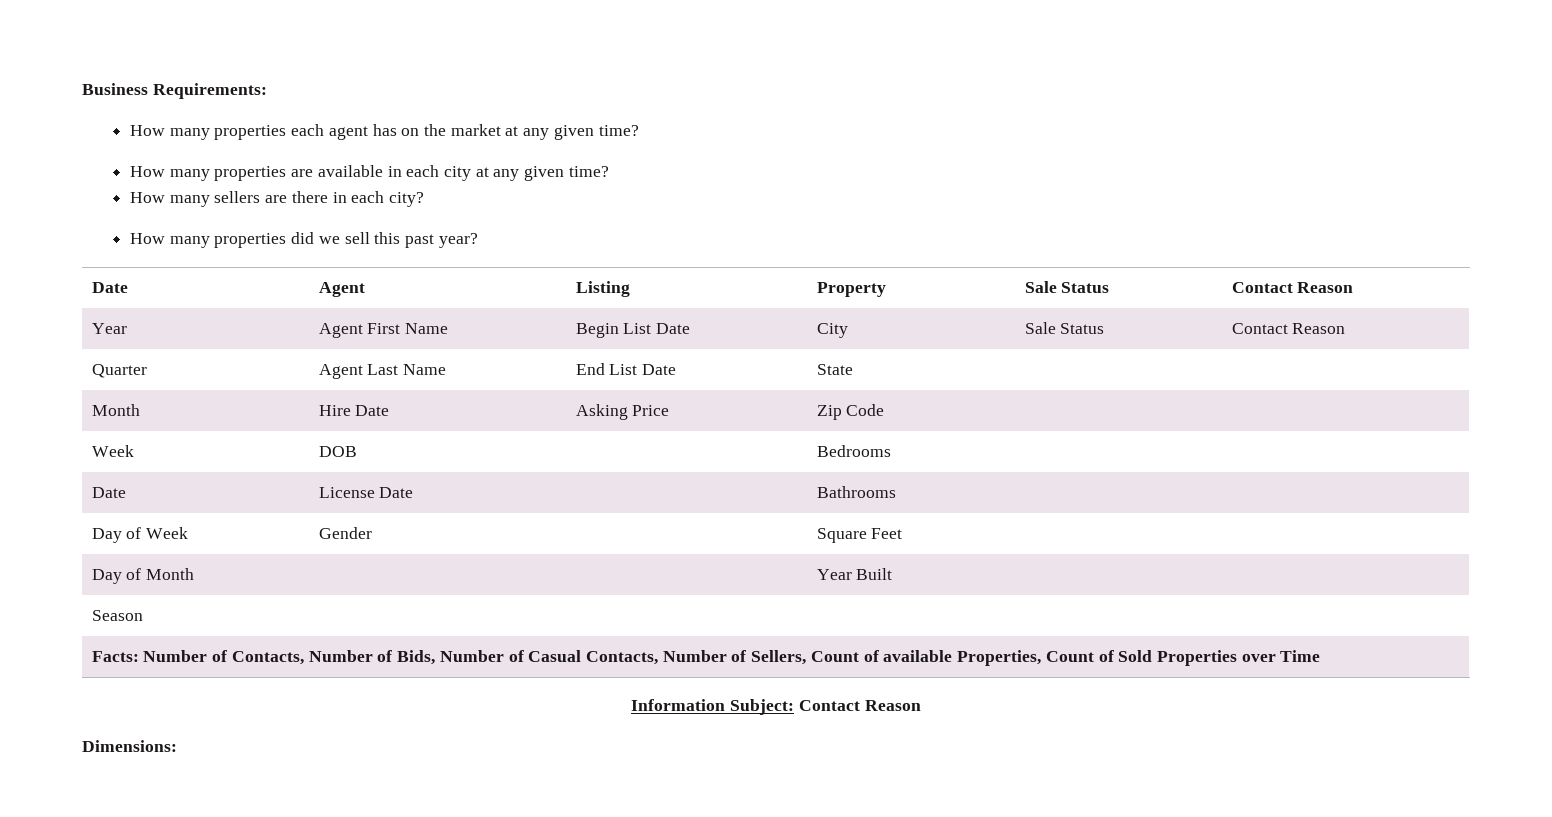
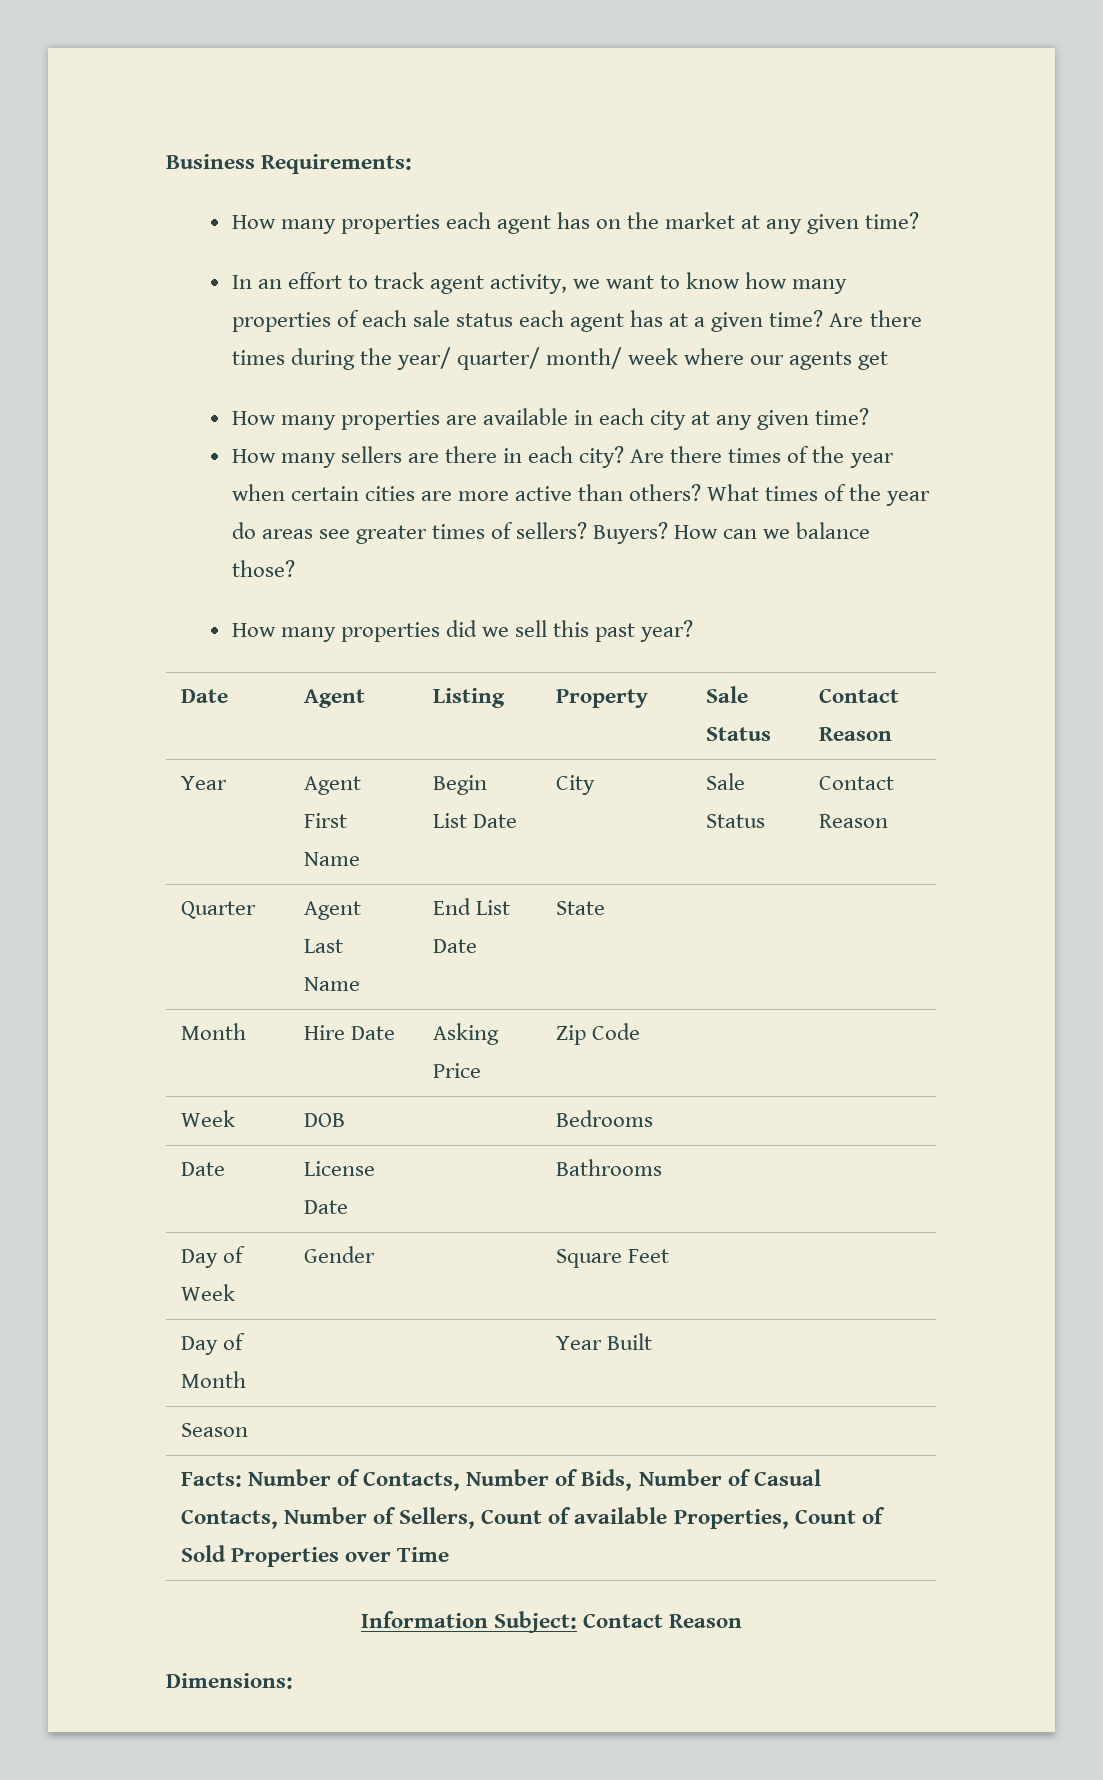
+ In an effort to track agent activity, we want to know how many properties of each sale status each agent has at a given time? Are there times during the year/ quarter/ month/ week where our agents get
+ Are there times of the year when certain cities are more active than others? What times of the year do areas see greater times of sellers? Buyers? How can we balance those?

